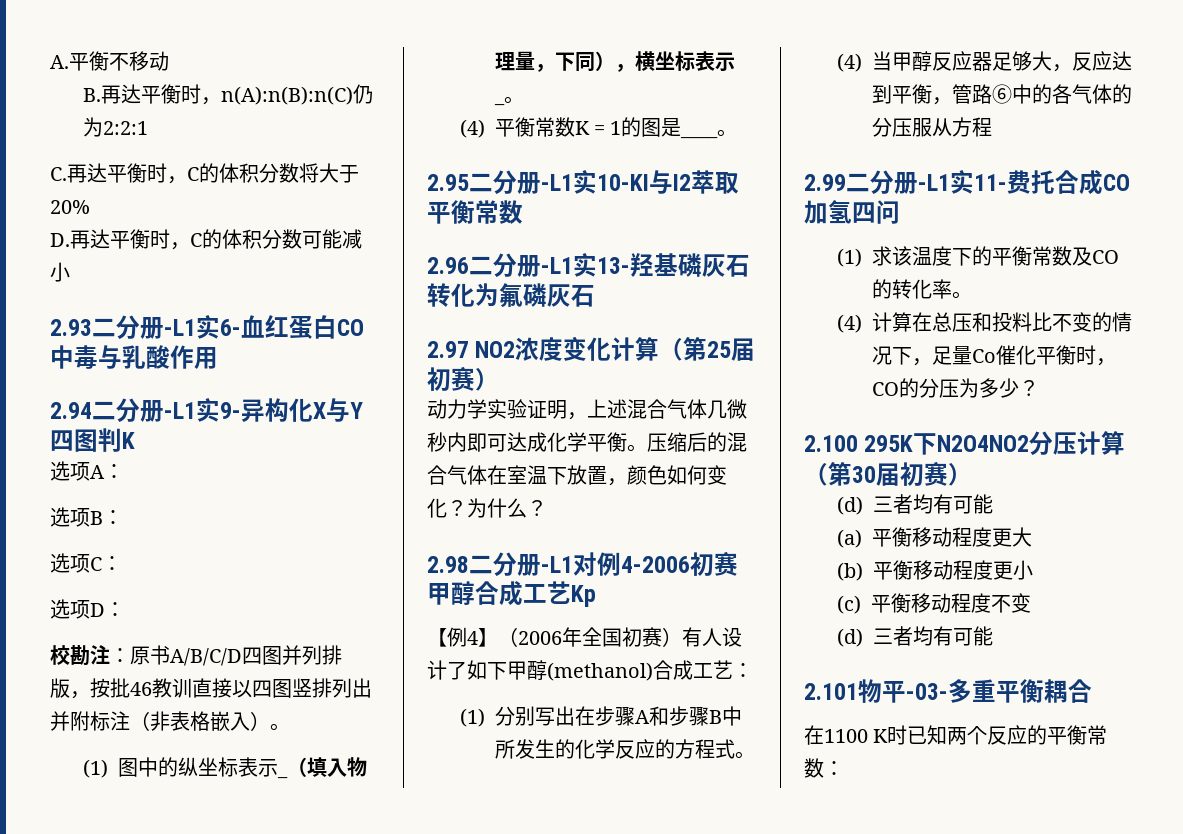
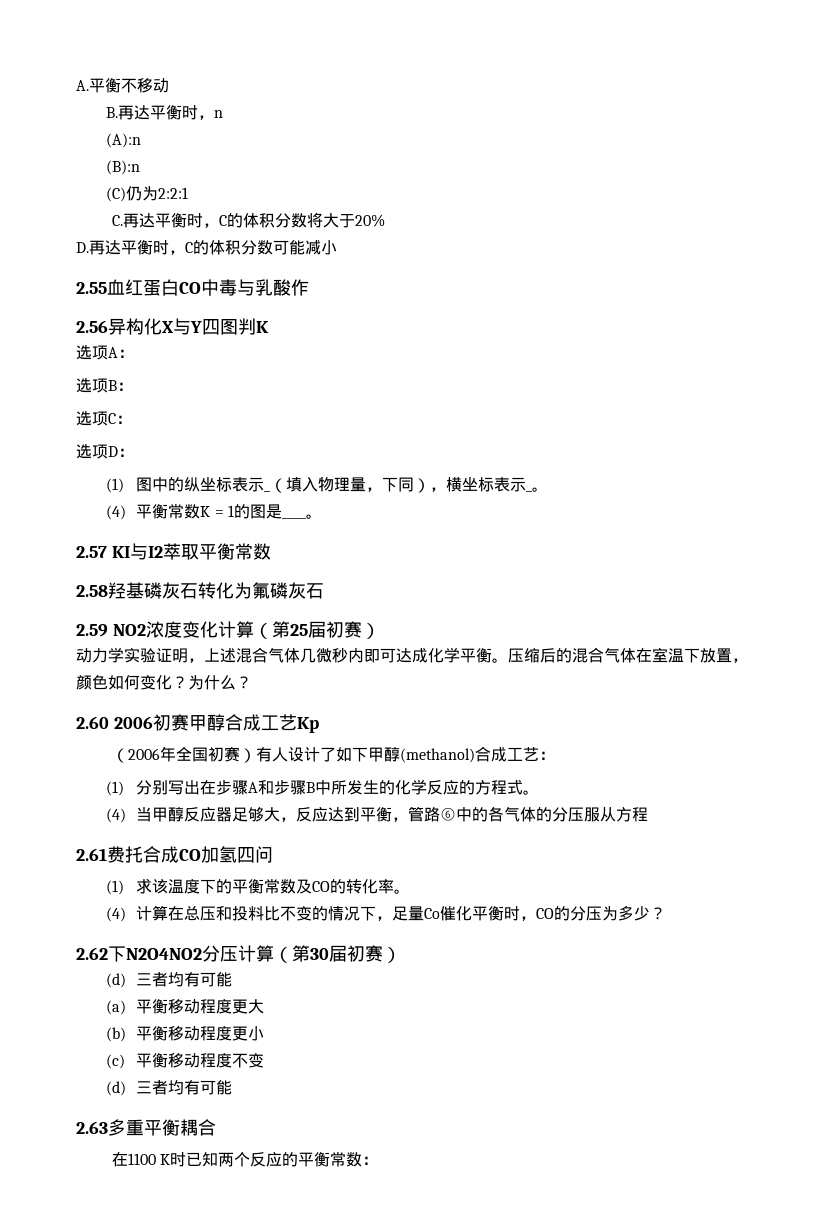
- B.再达平衡时，n(A):n(B):n(C)仍为2:2:1
+ B.再达平衡时，n
+ (A):n
+ (B):n
+ (C)仍为2:2:1
- 2.93二分册-L1实6-血红蛋白CO中毒与乳酸作用
- 2.94二分册-L1实9-异构化X与Y四图判K
+ 2.55血红蛋白CO中毒与乳酸作
+ 2.56异构化X与Y四图判K
- 校勘注：原书A/B/C/D四图并列排版，按批46教训直接以四图竖排列出并附标注（非表格嵌入）。
- 2.95二分册-L1实10-KI与I2萃取平衡常数
+ 2.57 KI与I2萃取平衡常数
- 2.96二分册-L1实13-羟基磷灰石转化为氟磷灰石
+ 2.58羟基磷灰石转化为氟磷灰石
- 2.97 NO2浓度变化计算（第25届初赛）
+ 2.59 NO2浓度变化计算（第25届初赛）
- 2.98二分册-L1对例4-2006初赛甲醇合成工艺Kp
+ 2.60 2006初赛甲醇合成工艺Kp
- 【例4】（2006年全国初赛）有人设计了如下甲醇(methanol)合成工艺：
+ （2006年全国初赛）有人设计了如下甲醇(methanol)合成工艺：
- 2.99二分册-L1实11-费托合成CO加氢四问
+ 2.61费托合成CO加氢四问
- 2.100 295K下N2O4NO2分压计算（第30届初赛）
+ 2.62下N2O4NO2分压计算（第30届初赛）
- 2.101物平-03-多重平衡耦合
+ 2.63多重平衡耦合

